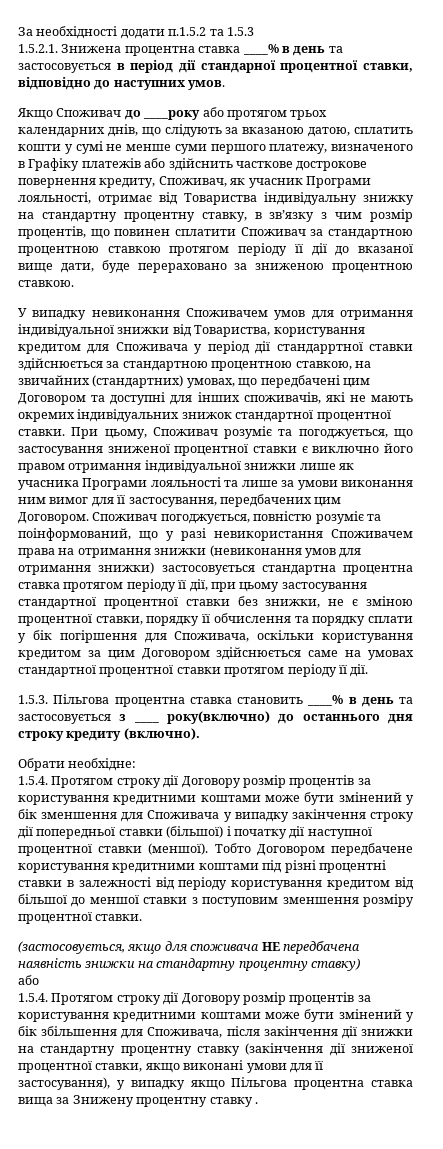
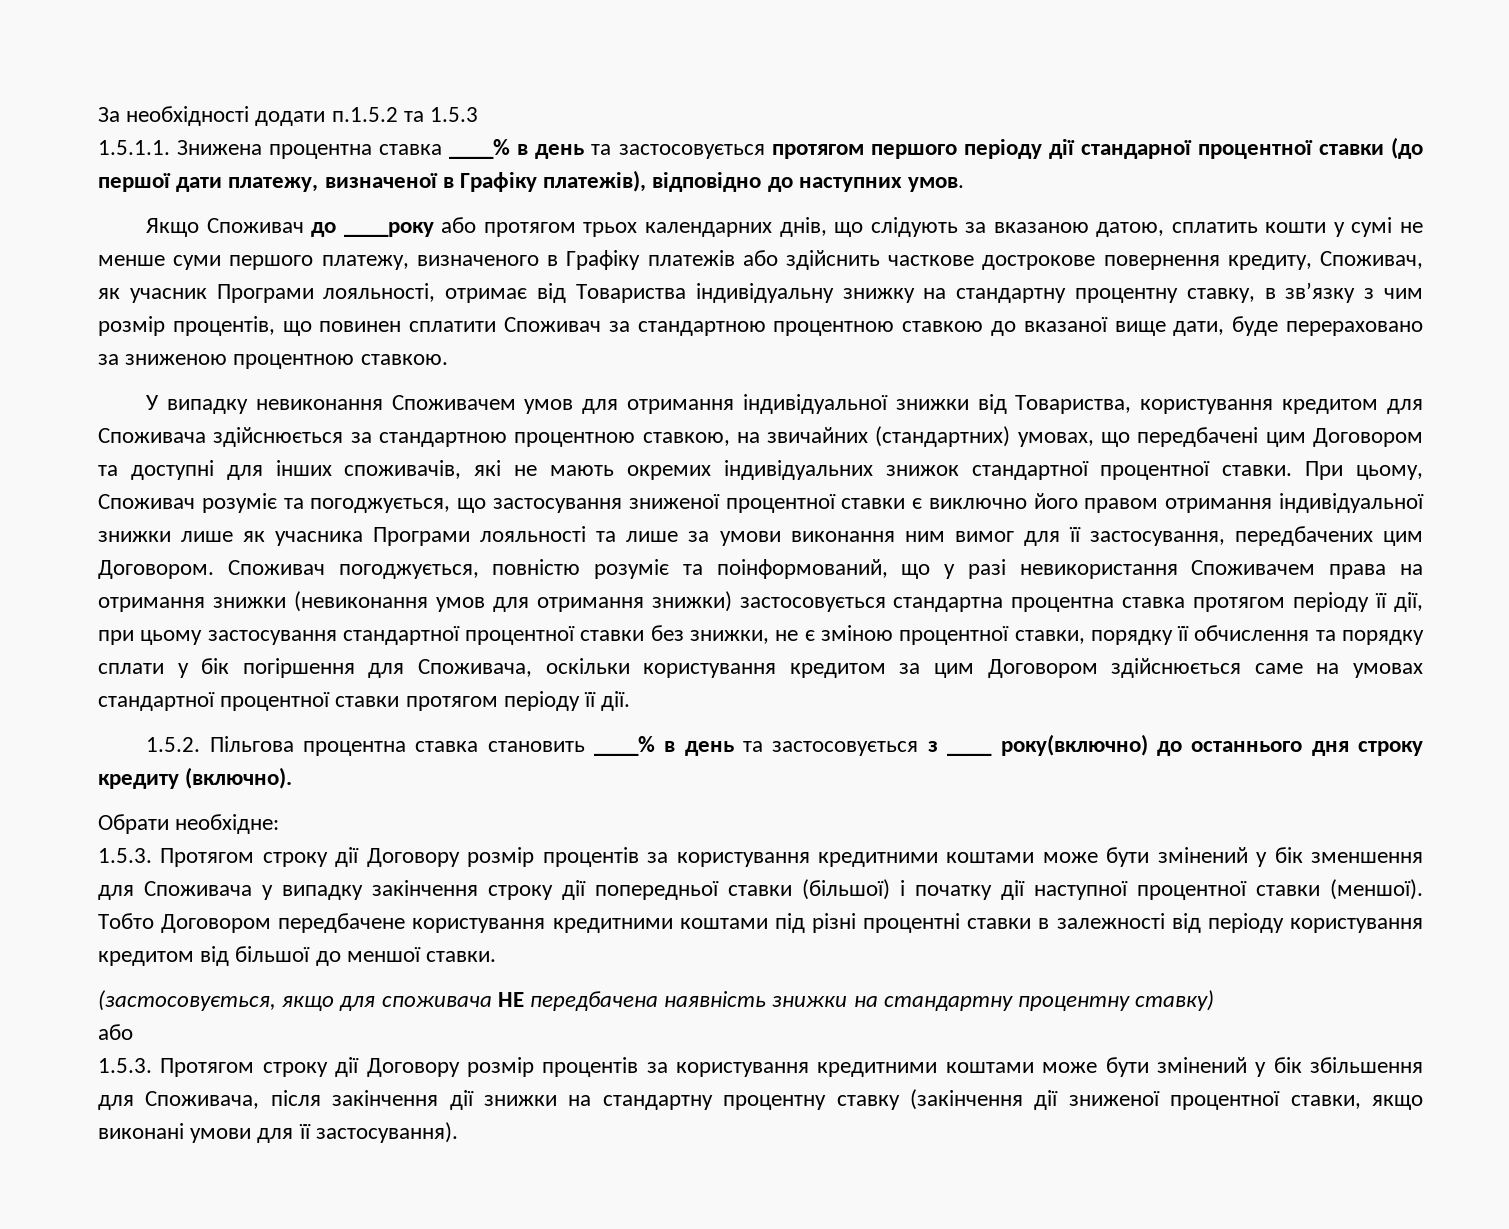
- 1.5.2.1. Знижена процентна ставка ____% в день та застосовується в період дії стандарної процентної ставки, відповідно до наступних умов.
+ 1.5.1.1. Знижена процентна ставка ____% в день та застосовується протягом першого періоду дії стандарної процентної ставки (до першої дати платежу, визначеної в Графіку платежів), відповідно до наступних умов.
- Якщо Споживач до ____року або протягом трьох календарних днів, що слідують за вказаною датою, сплатить кошти у сумі не менше суми першого платежу, визначеного в Графіку платежів або здійснить часткове дострокове повернення кредиту, Споживач, як учасник Програми лояльності, отримає від Товариства індивідуальну знижку на стандартну процентну ставку, в зв’язку з чим розмір процентів, що повинен сплатити Споживач за стандартною процентною ставкою протягом періоду її дії до вказаної вище дати, буде перераховано за зниженою процентною ставкою.
+ Якщо Споживач до ____року або протягом трьох календарних днів, що слідують за вказаною датою, сплатить кошти у сумі не менше суми першого платежу, визначеного в Графіку платежів або здійснить часткове дострокове повернення кредиту, Споживач, як учасник Програми лояльності, отримає від Товариства індивідуальну знижку на стандартну процентну ставку, в зв’язку з чим розмір процентів, що повинен сплатити Споживач за стандартною процентною ставкою до вказаної вище дати, буде перераховано за зниженою процентною ставкою.
- У випадку невиконання Споживачем умов для отримання індивідуальної знижки від Товариства, користування кредитом для Споживача у період дії стандарртної ставки здійснюється за стандартною процентною ставкою, на звичайних (стандартних) умовах, що передбачені цим Договором та доступні для інших споживачів, які не мають окремих індивідуальних знижок стандартної процентної ставки.
+ У випадку невиконання Споживачем умов для отримання індивідуальної знижки від Товариства, користування кредитом для Споживача здійснюється за стандартною процентною ставкою, на звичайних (стандартних) умовах, що передбачені цим Договором та доступні для інших споживачів, які не мають окремих індивідуальних знижок стандартної процентної ставки.
- 1.5.3. Пільгова процентна ставка становить ____% в день та застосовується з ____ року(включно) до останнього дня строку кредиту (включно).
+ 1.5.2. Пільгова процентна ставка становить ____% в день та застосовується з ____ року(включно) до останнього дня строку кредиту (включно).
- 1.5.4. Протягом строку дії Договору розмір процентів за користування кредитними коштами може бути змінений у бік зменшення для Споживача у випадку закінчення строку дії попередньої ставки (більшої) і початку дії наступної процентної ставки (меншої).
+ 1.5.3. Протягом строку дії Договору розмір процентів за користування кредитними коштами може бути змінений у бік зменшення для Споживача у випадку закінчення строку дії попередньої ставки (більшої) і початку дії наступної процентної ставки (меншої).
- Тобто Договором передбачене користування кредитними коштами під різні процентні ставки в залежності від періоду користування кредитом від більшої до меншої ставки з поступовим зменшення розміру процентної ставки.
+ Тобто Договором передбачене користування кредитними коштами під різні процентні ставки в залежності від періоду користування кредитом від більшої до меншої ставки.
- 1.5.4. Протягом строку дії Договору розмір процентів за користування кредитними коштами може бути змінений у бік збільшення для Споживача, після закінчення дії знижки на стандартну процентну ставку (закінчення дії зниженої процентної ставки, якщо виконані умови для її застосування), у випадку якщо Пільгова процентна ставка вища за Знижену процентну ставку .
+ 1.5.3. Протягом строку дії Договору розмір процентів за користування кредитними коштами може бути змінений у бік збільшення для Споживача, після закінчення дії знижки на стандартну процентну ставку (закінчення дії зниженої процентної ставки, якщо виконані умови для її застосування).

